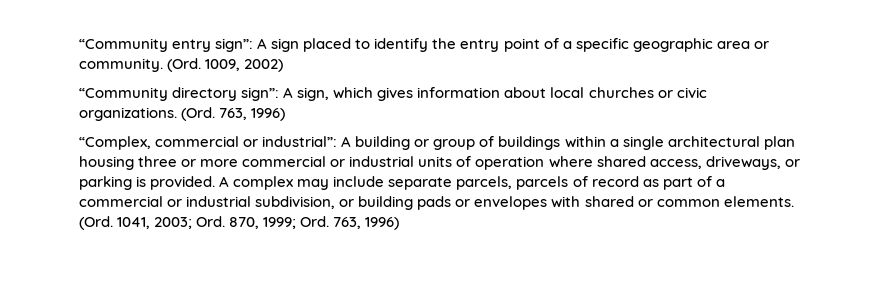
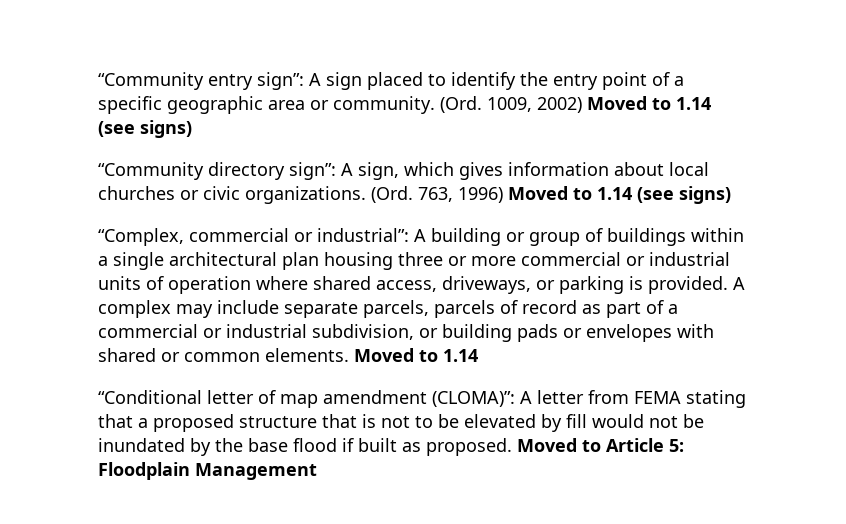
- (Ord. 1009, 2002)
+ (Ord. 1009, 2002) Moved to 1.14 (see signs)
- (Ord. 763, 1996)
+ (Ord. 763, 1996) Moved to 1.14 (see signs)
- A complex may include separate parcels, parcels of record as part of a commercial or industrial subdivision, or building pads or envelopes with shared or common elements. (Ord. 1041, 2003; Ord. 870, 1999; Ord. 763, 1996)
+ A complex may include separate parcels, parcels of record as part of a commercial or industrial subdivision, or building pads or envelopes with shared or common elements. Moved to 1.14
+ “Conditional letter of map amendment (CLOMA)”: A letter from FEMA stating that a proposed structure that is not to be elevated by fill would not be inundated by the base flood if built as proposed. Moved to Article 5: Floodplain Management

